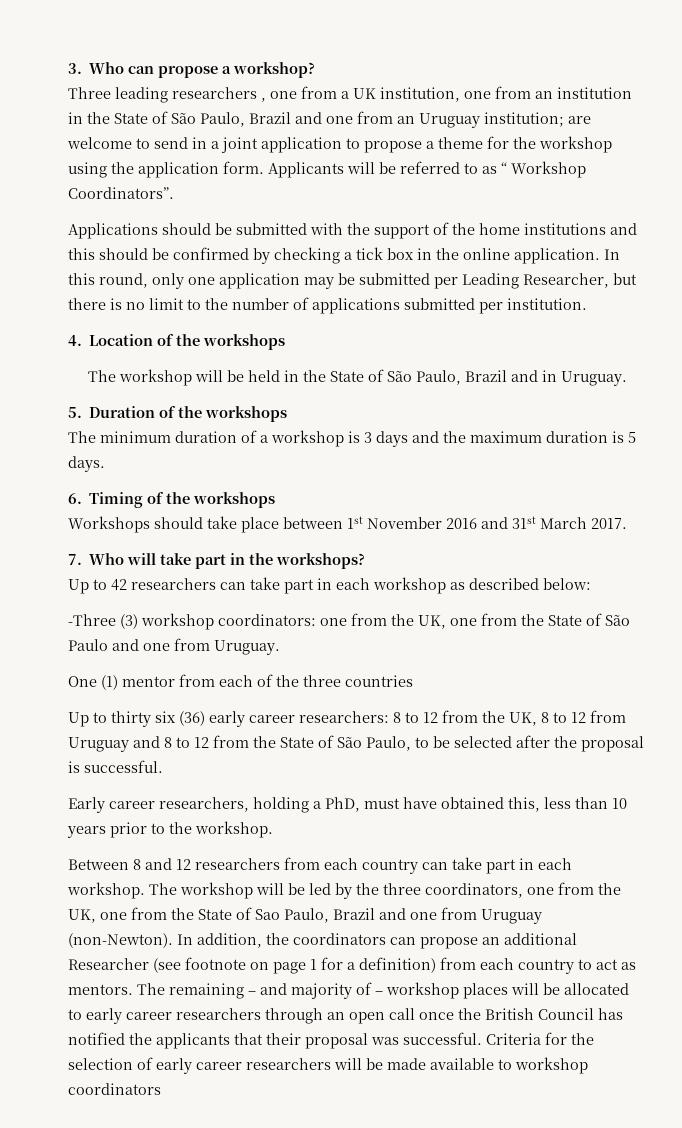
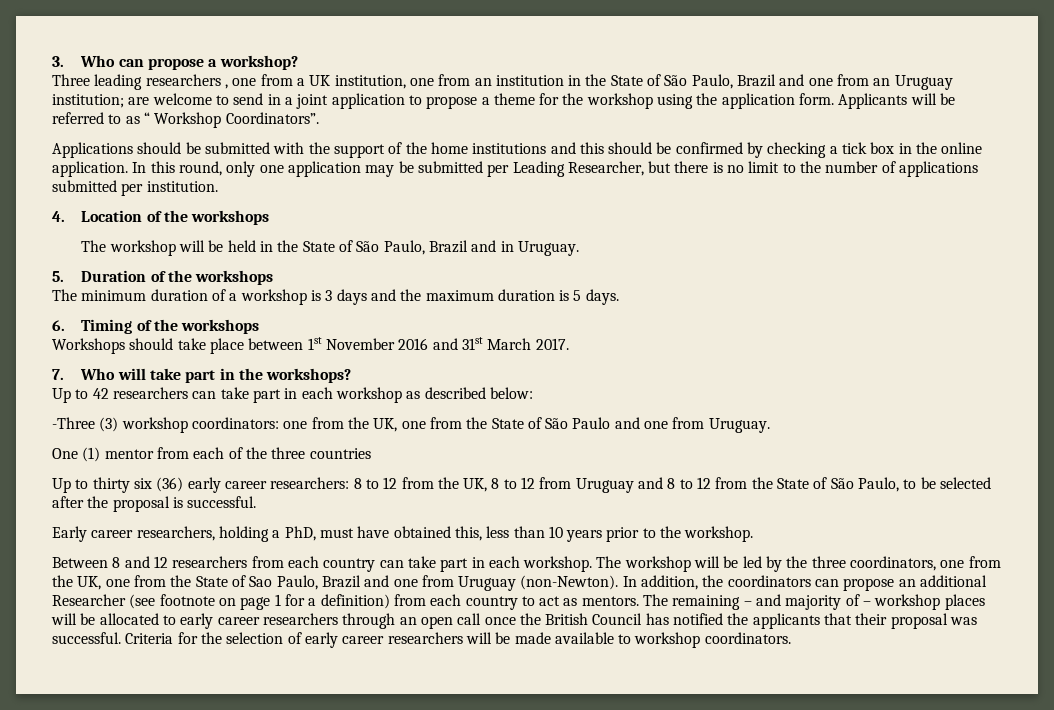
- Criteria for the selection of early career researchers will be made available to workshop coordinators
+ Criteria for the selection of early career researchers will be made available to workshop coordinators.

